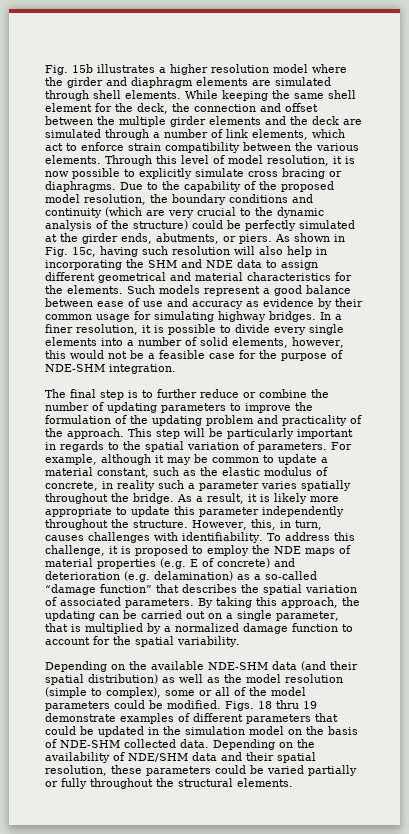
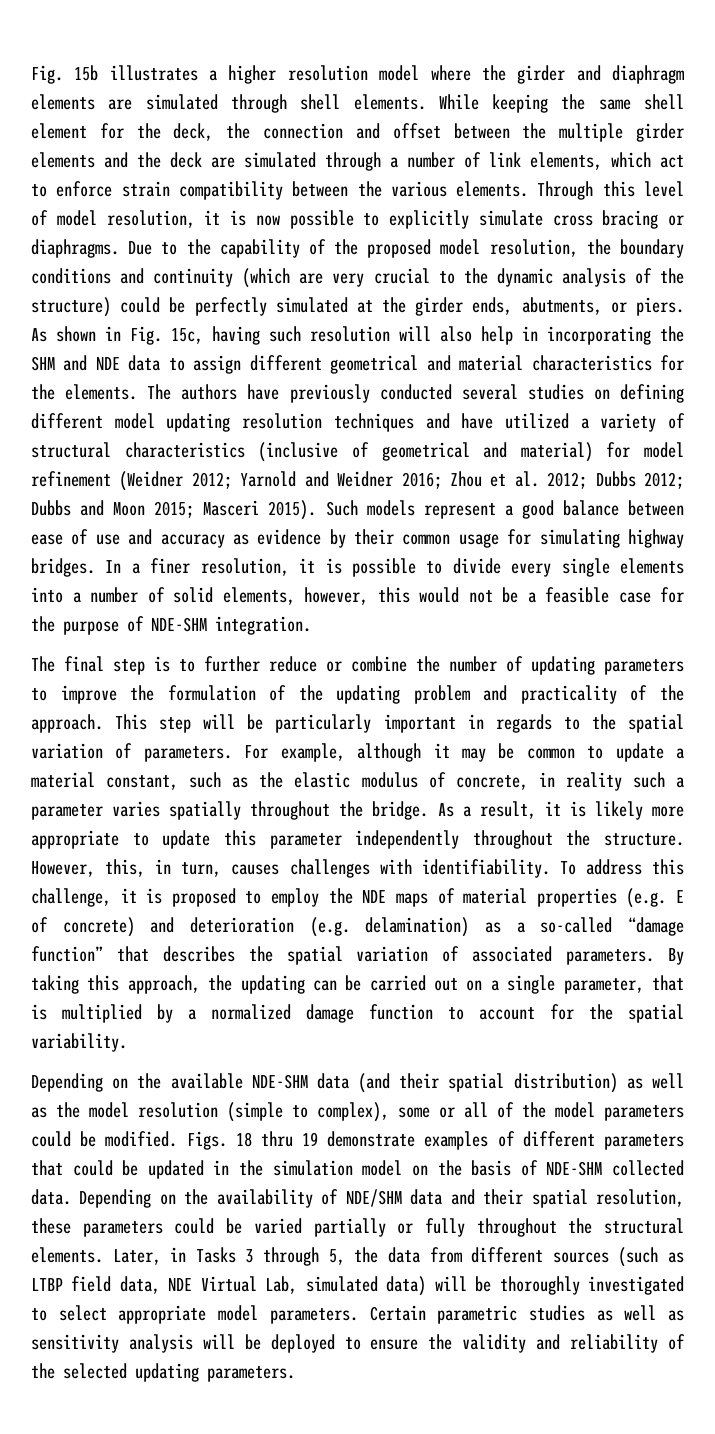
+ The authors have previously conducted several studies on defining different model updating resolution techniques and have utilized a variety of structural characteristics (inclusive of geometrical and material) for model refinement (Weidner 2012; Yarnold and Weidner 2016; Zhou et al. 2012; Dubbs 2012; Dubbs and Moon 2015; Masceri 2015).
+ Later, in Tasks 3 through 5, the data from different sources (such as LTBP field data, NDE Virtual Lab, simulated data) will be thoroughly investigated to select appropriate model parameters. Certain parametric studies as well as sensitivity analysis will be deployed to ensure the validity and reliability of the selected updating parameters.

